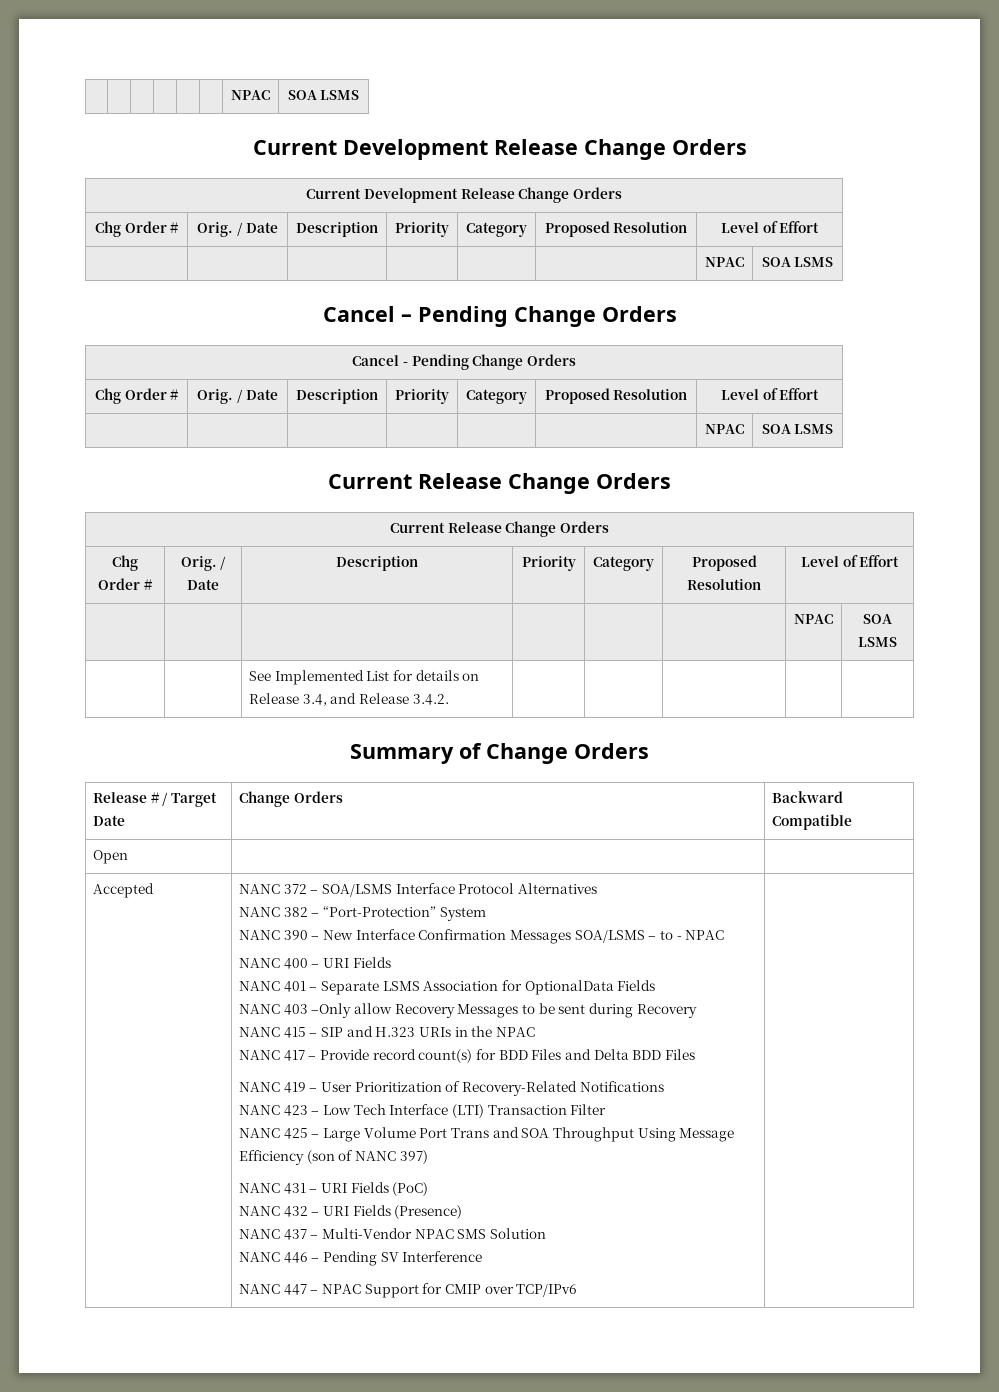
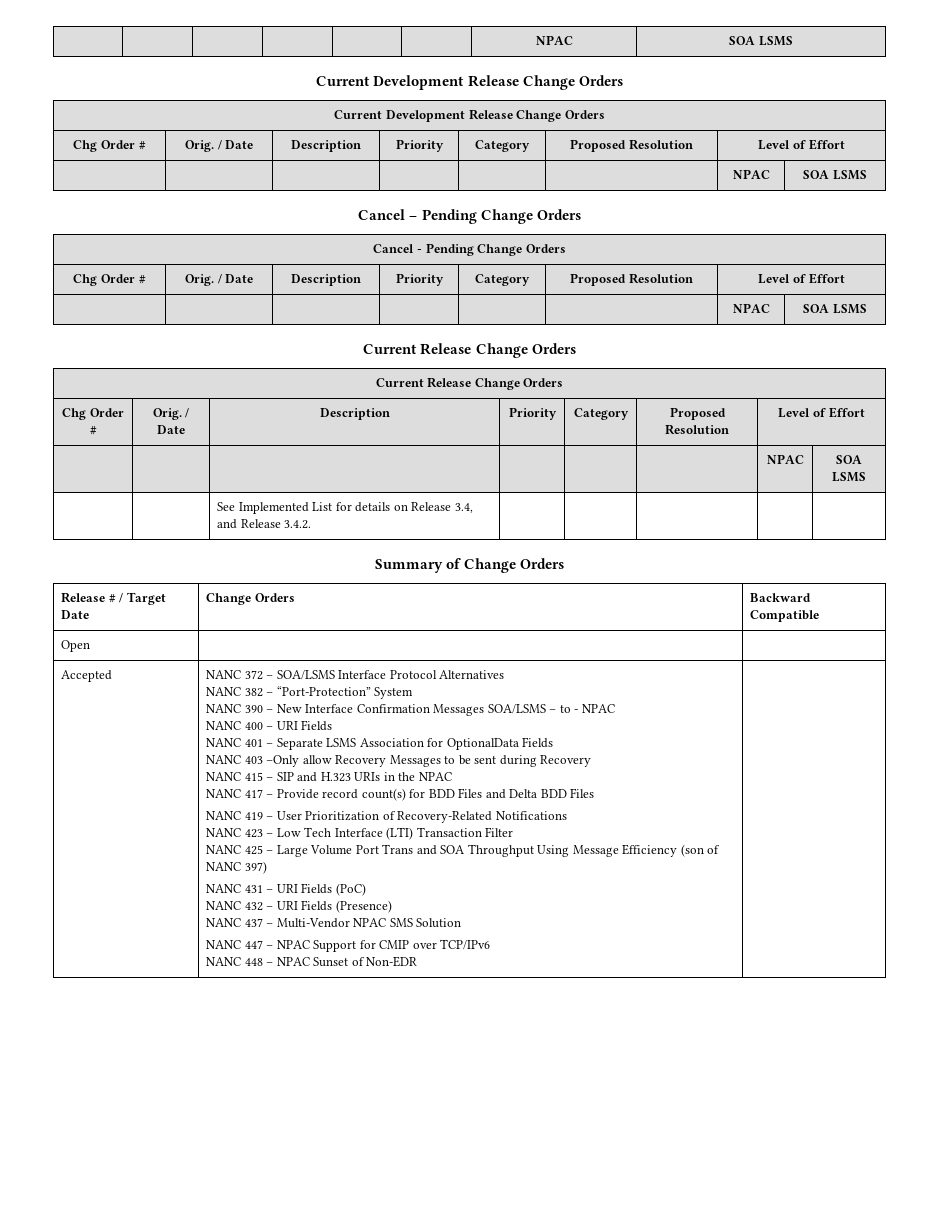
- NANC 446 – Pending SV Interference
+ NANC 448 – NPAC Sunset of Non-EDR

